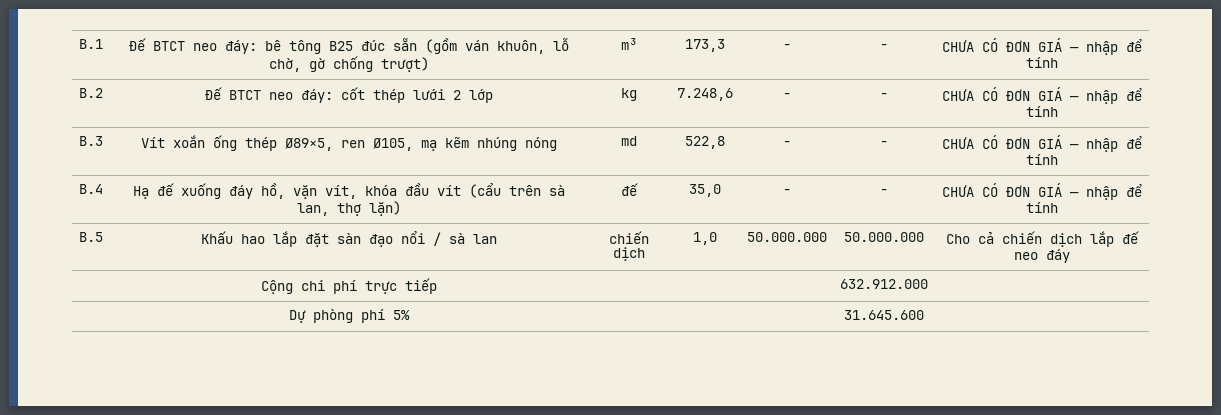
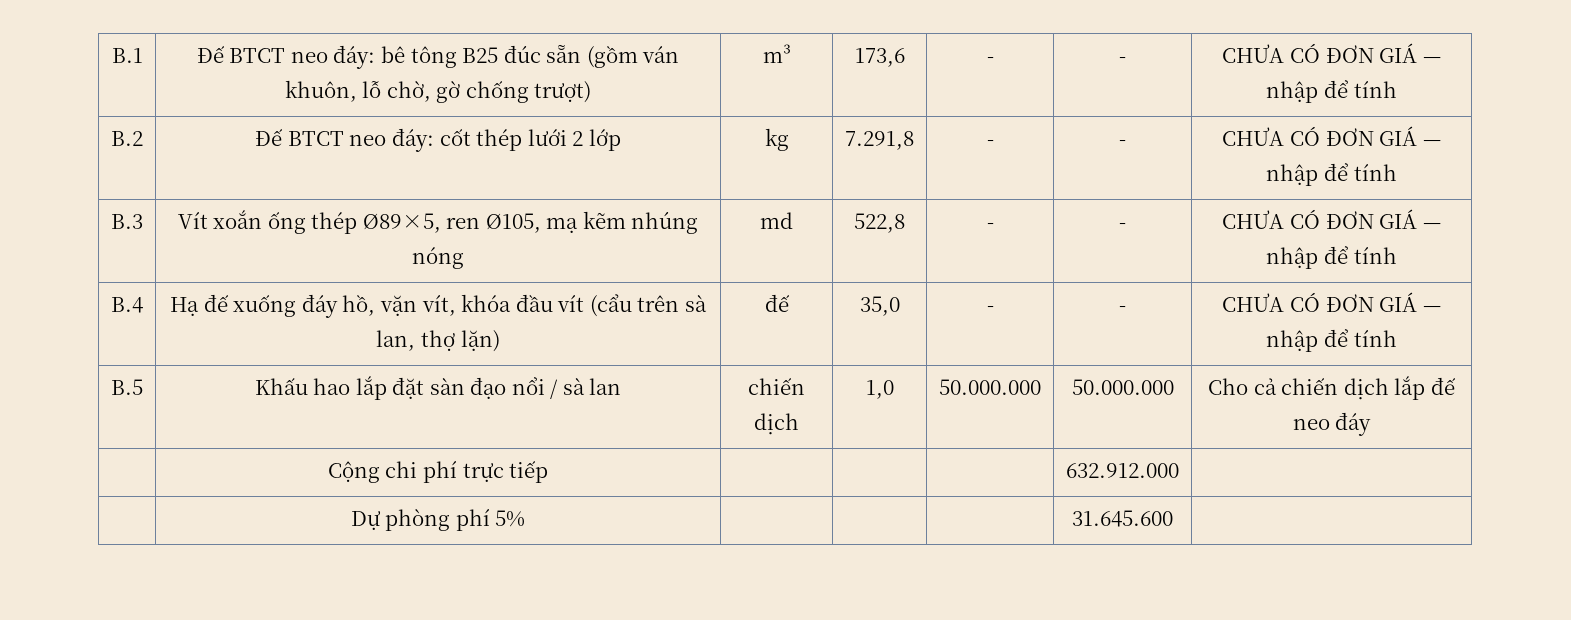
- B.1 | Đế BTCT neo đáy: bê tông B25 đúc sẵn (gồm ván khuôn, lỗ chờ, gờ chống trượt) | m³ | 173,3 | - | - | CHƯA CÓ ĐƠN GIÁ — nhập để tính
+ B.1 | Đế BTCT neo đáy: bê tông B25 đúc sẵn (gồm ván khuôn, lỗ chờ, gờ chống trượt) | m³ | 173,6 | - | - | CHƯA CÓ ĐƠN GIÁ — nhập để tính
- B.2 | Đế BTCT neo đáy: cốt thép lưới 2 lớp | kg | 7.248,6 | - | - | CHƯA CÓ ĐƠN GIÁ — nhập để tính
+ B.2 | Đế BTCT neo đáy: cốt thép lưới 2 lớp | kg | 7.291,8 | - | - | CHƯA CÓ ĐƠN GIÁ — nhập để tính

